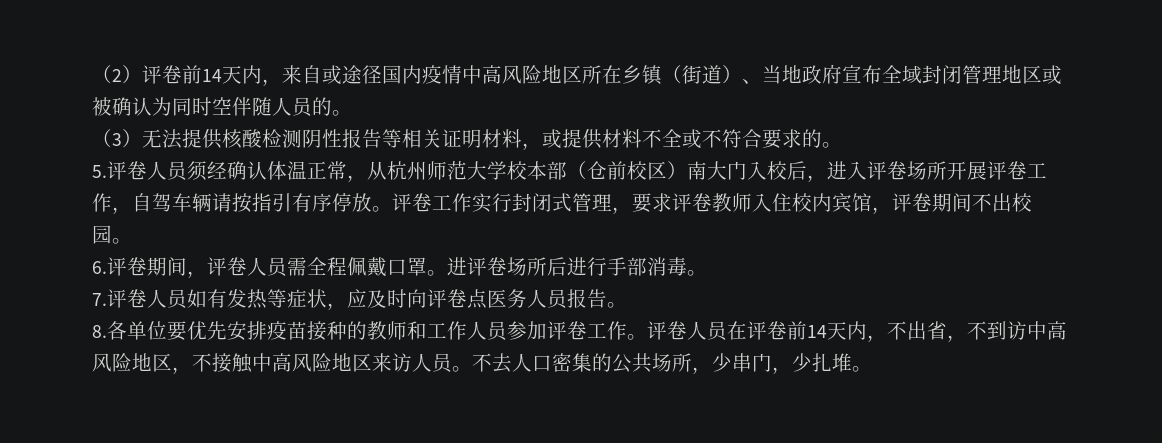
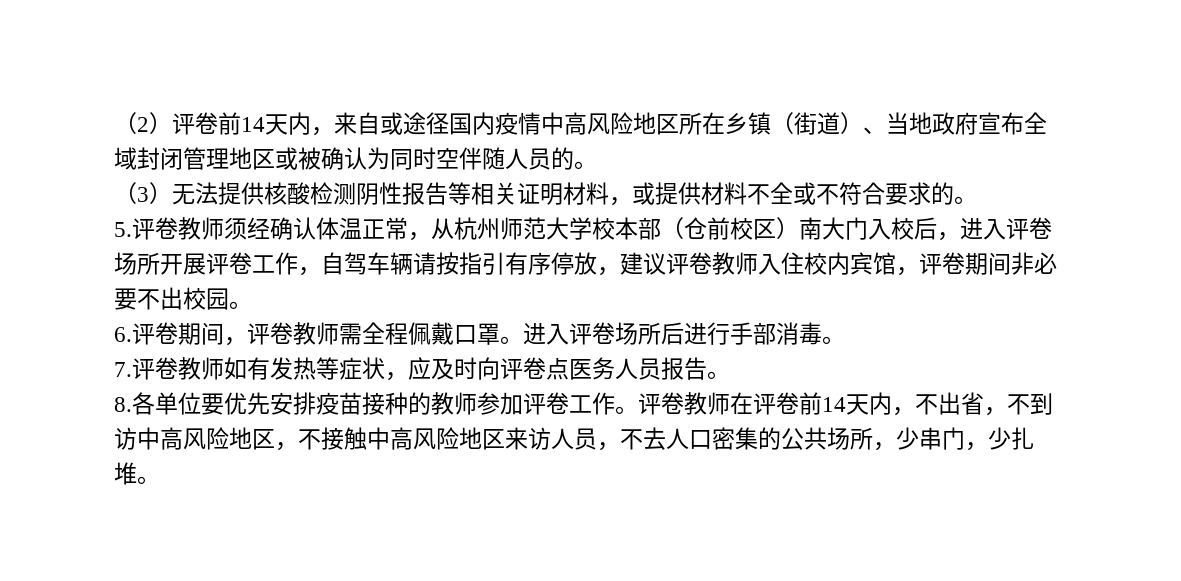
- 5.评卷人员须经确认体温正常，从杭州师范大学校本部（仓前校区）南大门入校后，进入评卷场所开展评卷工作，自驾车辆请按指引有序停放。评卷工作实行封闭式管理，要求评卷教师入住校内宾馆，评卷期间不出校园。
+ 5.评卷教师须经确认体温正常，从杭州师范大学校本部（仓前校区）南大门入校后，进入评卷场所开展评卷工作，自驾车辆请按指引有序停放，建议评卷教师入住校内宾馆，评卷期间非必要不出校园。
- 6.评卷期间，评卷人员需全程佩戴口罩。
+ 6.评卷期间，评卷教师需全程佩戴口罩。
- 进评卷场所后进行手部消毒。
+ 进入评卷场所后进行手部消毒。
- 7.评卷人员如有发热等症状，应及时向评卷点医务人员报告。
+ 7.评卷教师如有发热等症状，应及时向评卷点医务人员报告。
- 8.各单位要优先安排疫苗接种的教师和工作人员参加评卷工作。
+ 8.各单位要优先安排疫苗接种的教师参加评卷工作。
- 评卷人员在评卷前14天内，不出省，不到访中高风险地区，不接触中高风险地区来访人员。不去人口密集的公共场所，少串门，少扎堆。
+ 评卷教师在评卷前14天内，不出省，不到访中高风险地区，不接触中高风险地区来访人员，不去人口密集的公共场所，少串门，少扎堆。

